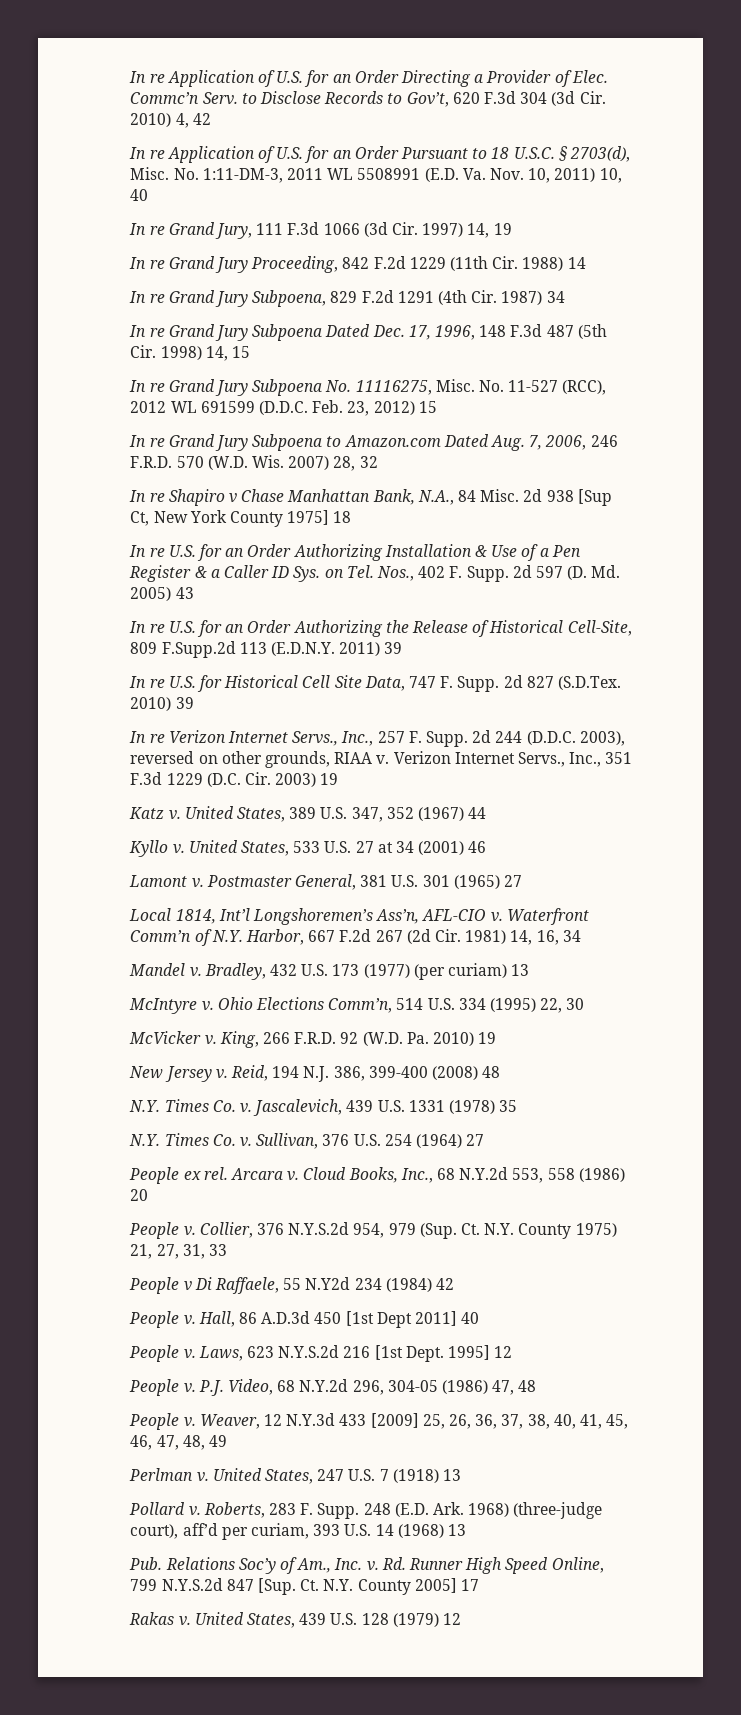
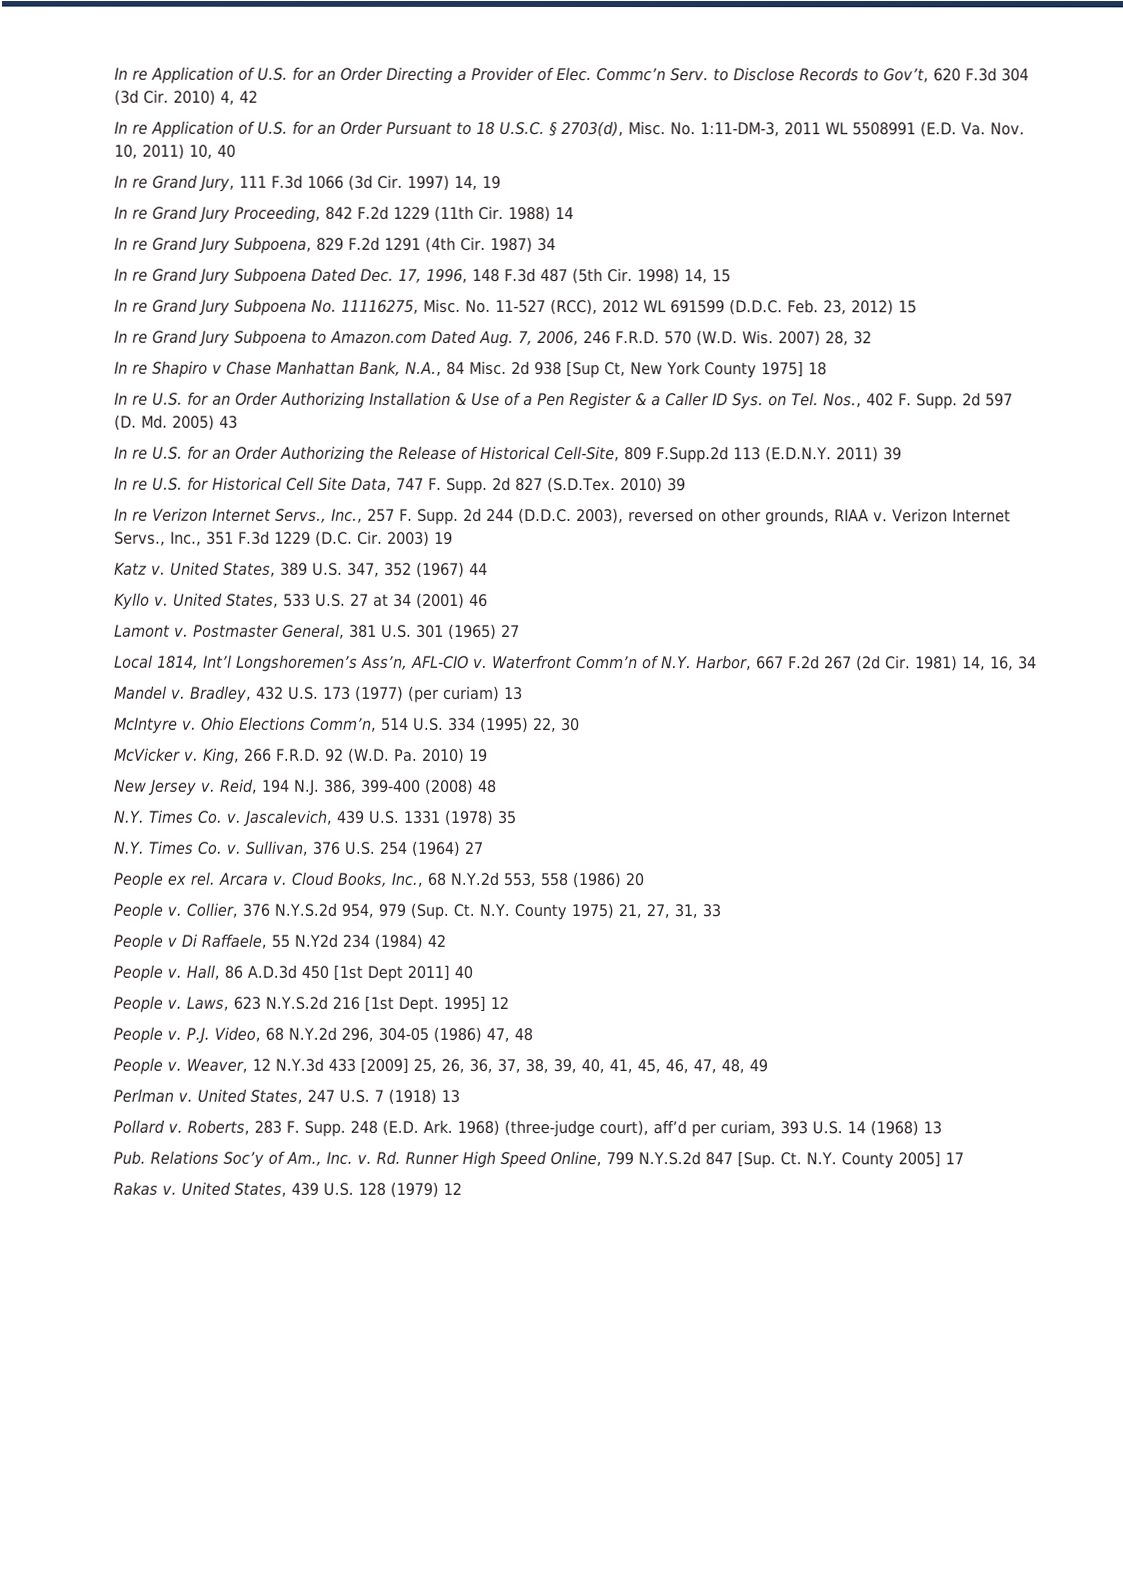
- Weaver, 12 N.Y.3d 433 [2009] 25, 26, 36, 37, 38, 40, 41, 45, 46, 47, 48, 49
+ Weaver, 12 N.Y.3d 433 [2009] 25, 26, 36, 37, 38, 39, 40, 41, 45, 46, 47, 48, 49

